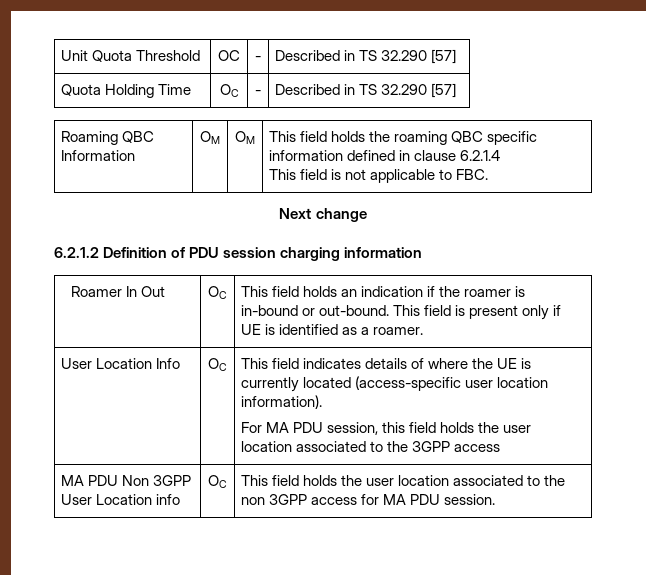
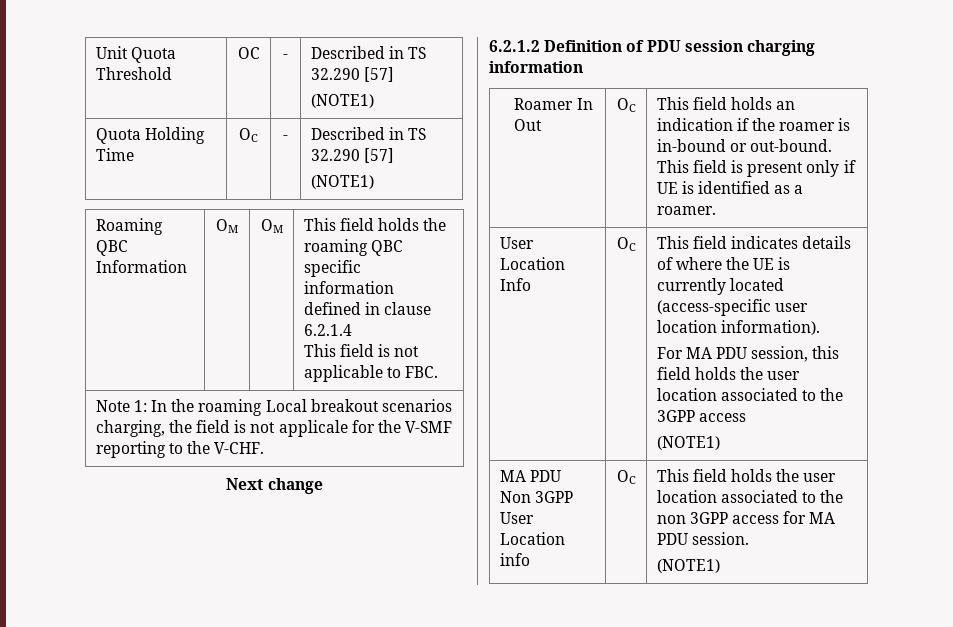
  Unit Quota Threshold | OC | - | Described in TS 32.290 [57]
+ (NOTE1)
  Quota Holding Time | OC | - | Described in TS 32.290 [57]
+ (NOTE1)
+ Note 1: In the roaming Local breakout scenarios charging, the field is not applicale for the V-SMF reporting to the V-CHF.
  User Location Info | OC | This field indicates details of where the UE is currently located (access-specific user location information).
  For MA PDU session, this field holds the user location associated to the 3GPP access
+ (NOTE1)
  MA PDU Non 3GPP User Location info | OC | This field holds the user location associated to the non 3GPP access for MA PDU session.
+ (NOTE1)

